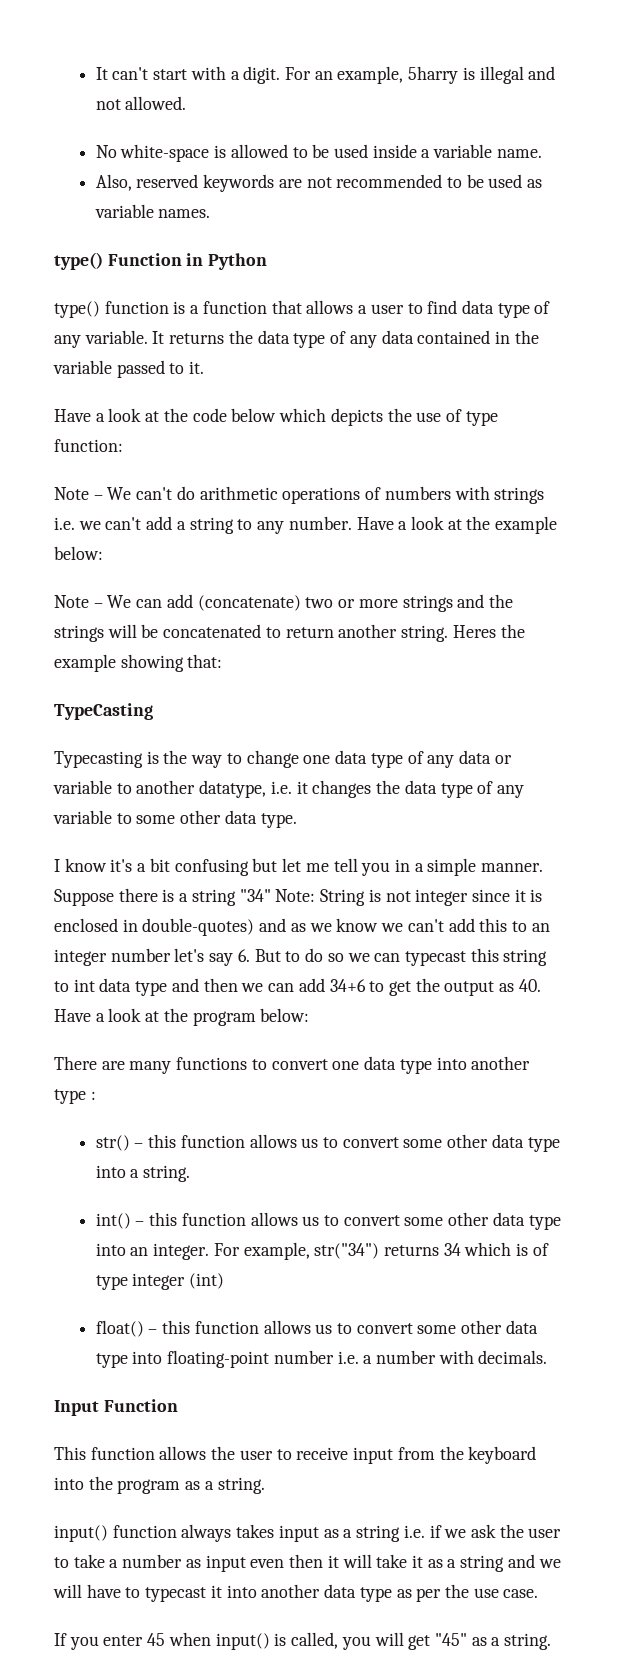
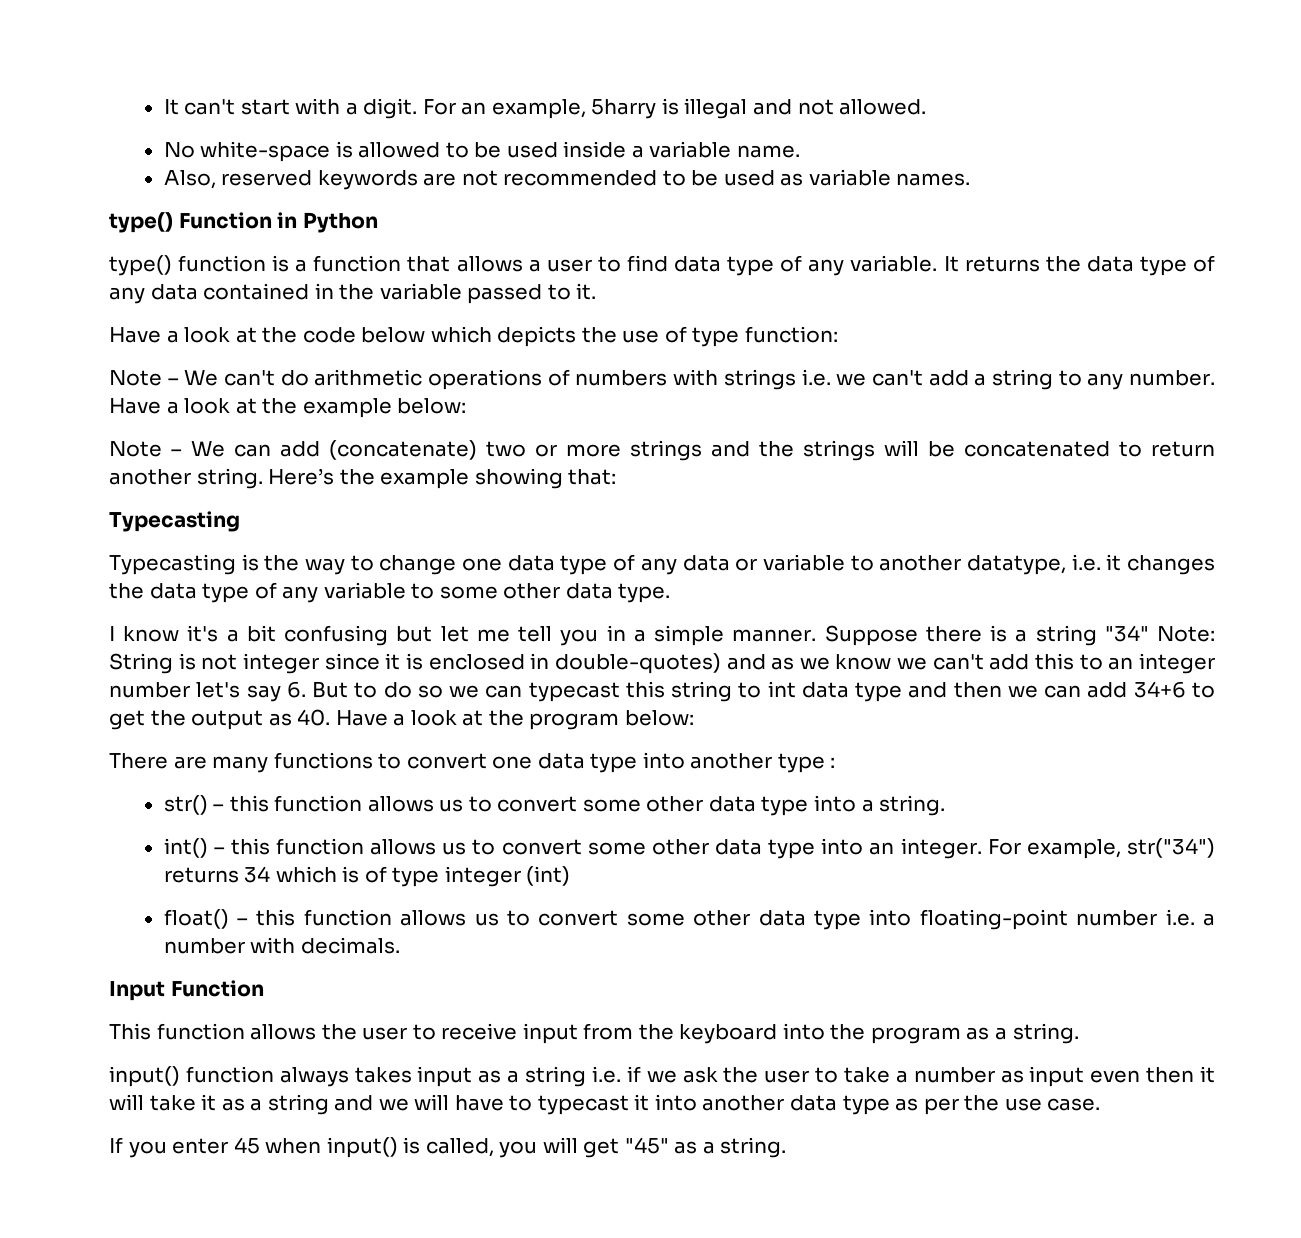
- Heres the example showing that:
- TypeCasting
+ Here’s the example showing that:
+ Typecasting

